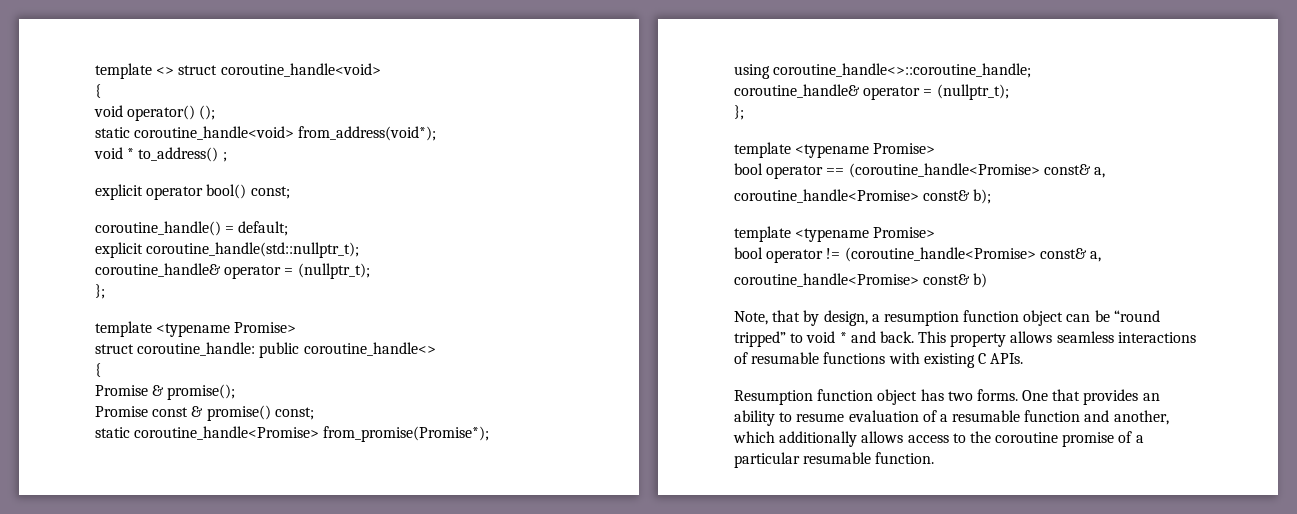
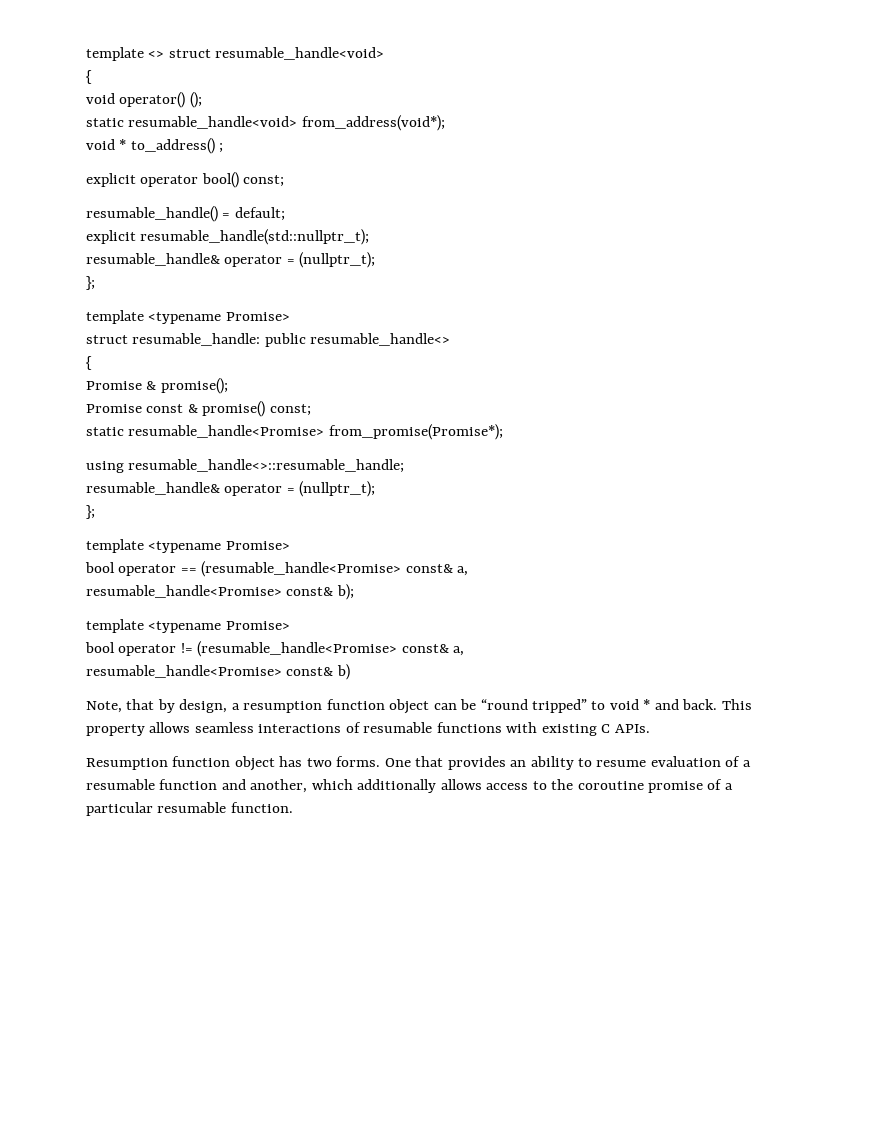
- template <> struct coroutine_handle<void>
+ template <> struct resumable_handle<void>
- static coroutine_handle<void> from_address(void*);
+ static resumable_handle<void> from_address(void*);
- coroutine_handle() = default;
+ resumable_handle() = default;
- explicit coroutine_handle(std::nullptr_t);
- coroutine_handle& operator = (nullptr_t);
+ explicit resumable_handle(std::nullptr_t);
+ resumable_handle& operator = (nullptr_t);
- struct coroutine_handle: public coroutine_handle<>
+ struct resumable_handle: public resumable_handle<>
- static coroutine_handle<Promise> from_promise(Promise*);
+ static resumable_handle<Promise> from_promise(Promise*);
- using coroutine_handle<>::coroutine_handle;
- coroutine_handle& operator = (nullptr_t);
+ using resumable_handle<>::resumable_handle;
+ resumable_handle& operator = (nullptr_t);
- bool operator == (coroutine_handle<Promise> const& a,
- coroutine_handle<Promise> const& b);
+ bool operator == (resumable_handle<Promise> const& a,
+ resumable_handle<Promise> const& b);
- bool operator != (coroutine_handle<Promise> const& a,
- coroutine_handle<Promise> const& b)
+ bool operator != (resumable_handle<Promise> const& a,
+ resumable_handle<Promise> const& b)

